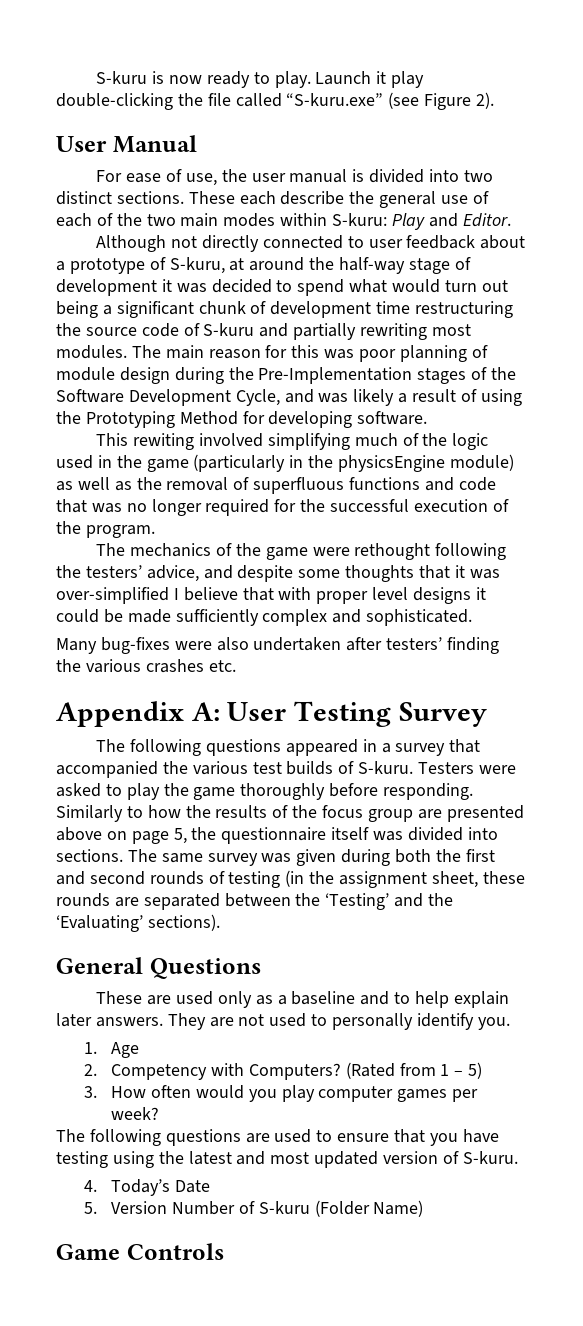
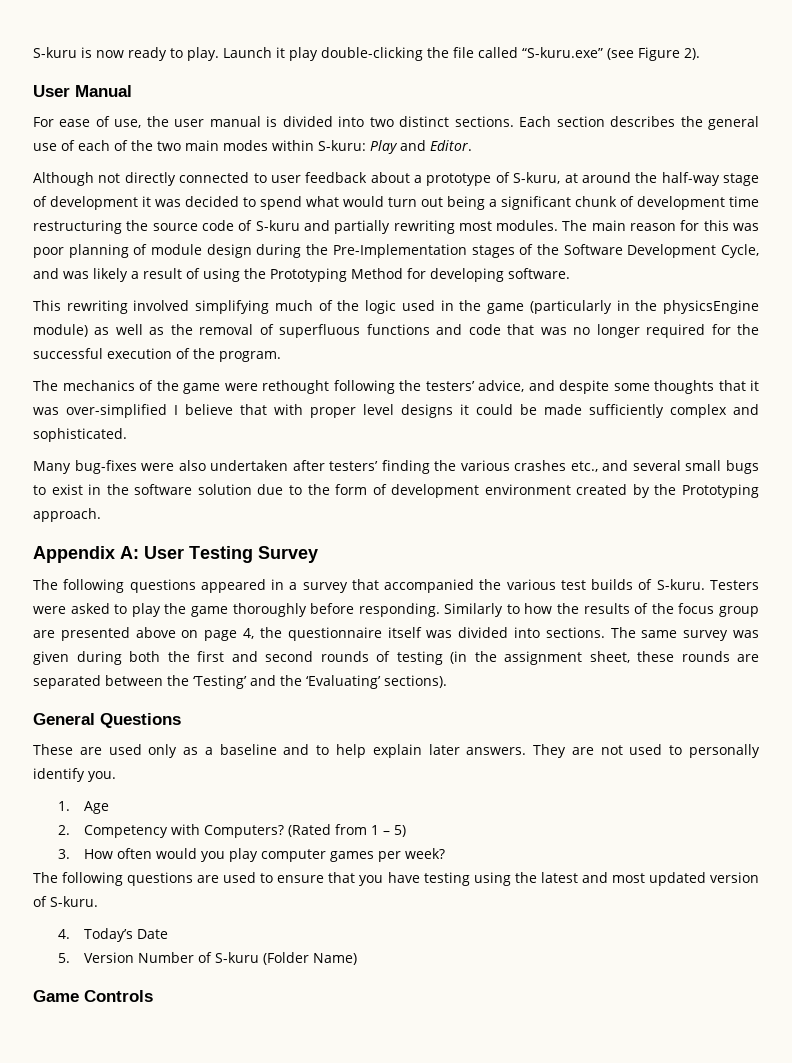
- These each describe the general use of each of the two main modes within S-kuru: Play and Editor.
+ Each section describes the general use of each of the two main modes within S-kuru: Play and Editor.
- This rewiting involved simplifying much of the logic used in the game (particularly in the physicsEngine module) as well as the removal of superfluous functions and code that was no longer required for the successful execution of the program.
+ This rewriting involved simplifying much of the logic used in the game (particularly in the physicsEngine module) as well as the removal of superfluous functions and code that was no longer required for the successful execution of the program.
- Many bug-fixes were also undertaken after testers’ finding the various crashes etc.
+ Many bug-fixes were also undertaken after testers’ finding the various crashes etc., and several small bugs to exist in the software solution due to the form of development environment created by the Prototyping approach.
- Similarly to how the results of the focus group are presented above on page 5, the questionnaire itself was divided into sections.
+ Similarly to how the results of the focus group are presented above on page 4, the questionnaire itself was divided into sections.

